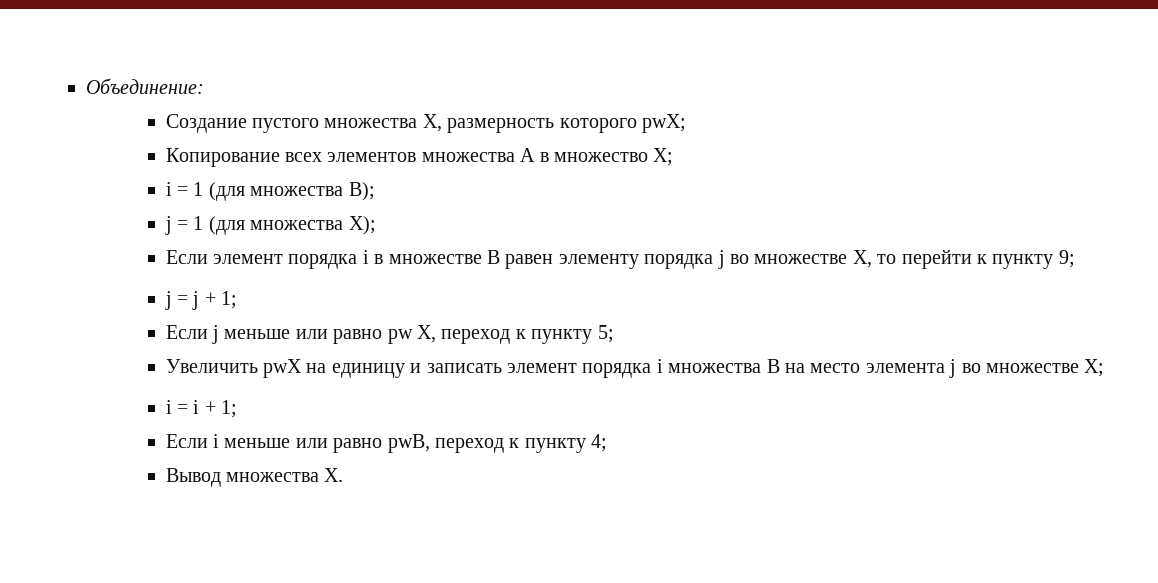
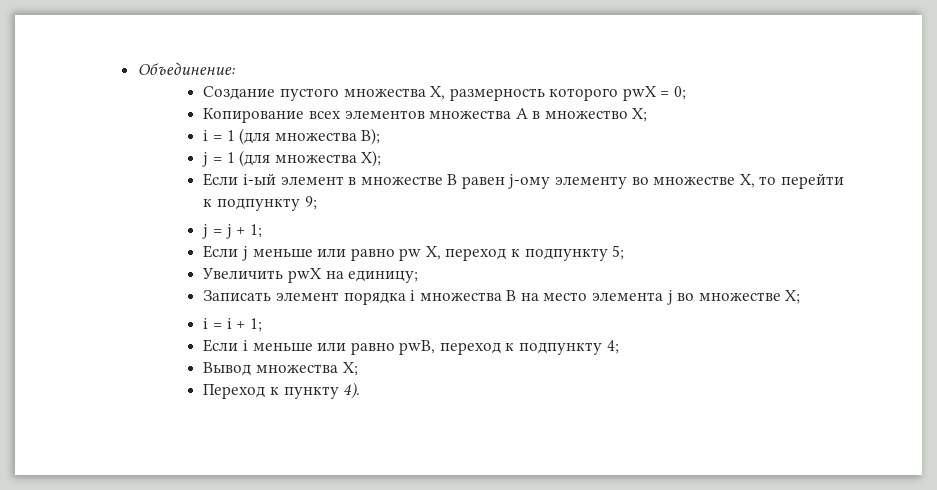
- Создание пустого множества X, размерность которого pwX;
+ Создание пустого множества X, размерность которого pwX = 0;
- Если элемент порядка i в множестве B равен элементу порядка j во множестве X, то перейти к пункту 9;
+ Если i-ый элемент в множестве B равен j-ому элементу во множестве X, то перейти к подпункту 9;
- Если j меньше или равно pw X, переход к пункту 5;
+ Если j меньше или равно pw X, переход к подпункту 5;
- Увеличить pwX на единицу и записать элемент порядка i множества B на место элемента j во множестве X;
+ Увеличить pwX на единицу;
+ Записать элемент порядка i множества B на место элемента j во множестве X;
- Если i меньше или равно pwB, переход к пункту 4;
+ Если i меньше или равно pwB, переход к подпункту 4;
- Вывод множества X.
+ Вывод множества X;
+ Переход к пункту 4).

